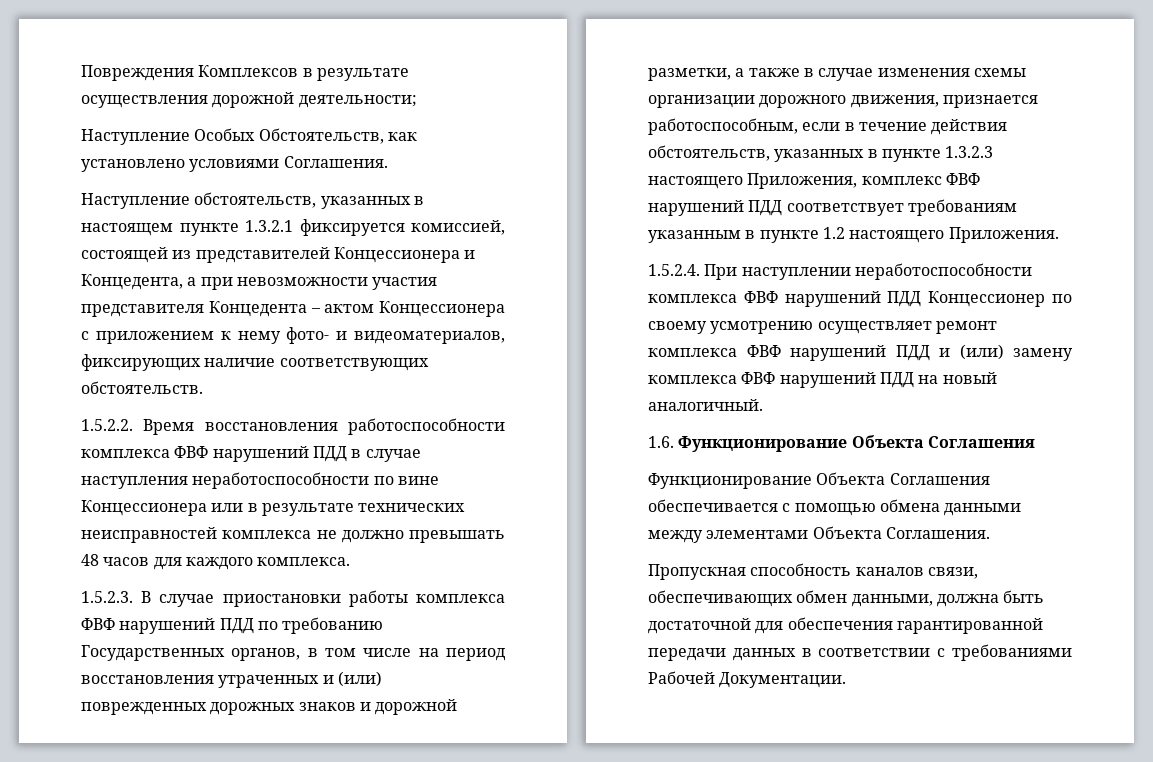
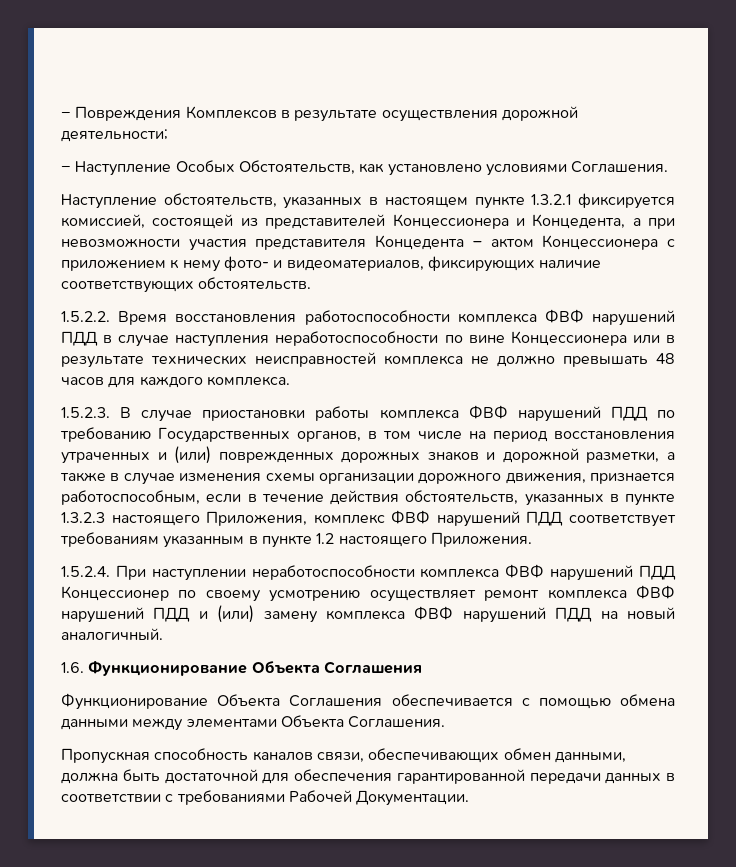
- Повреждения Комплексов в результате осуществления дорожной деятельности;
+ − Повреждения Комплексов в результате осуществления дорожной деятельности;
- Наступление Особых Обстоятельств, как установлено условиями Соглашения.
+ − Наступление Особых Обстоятельств, как установлено условиями Соглашения.

